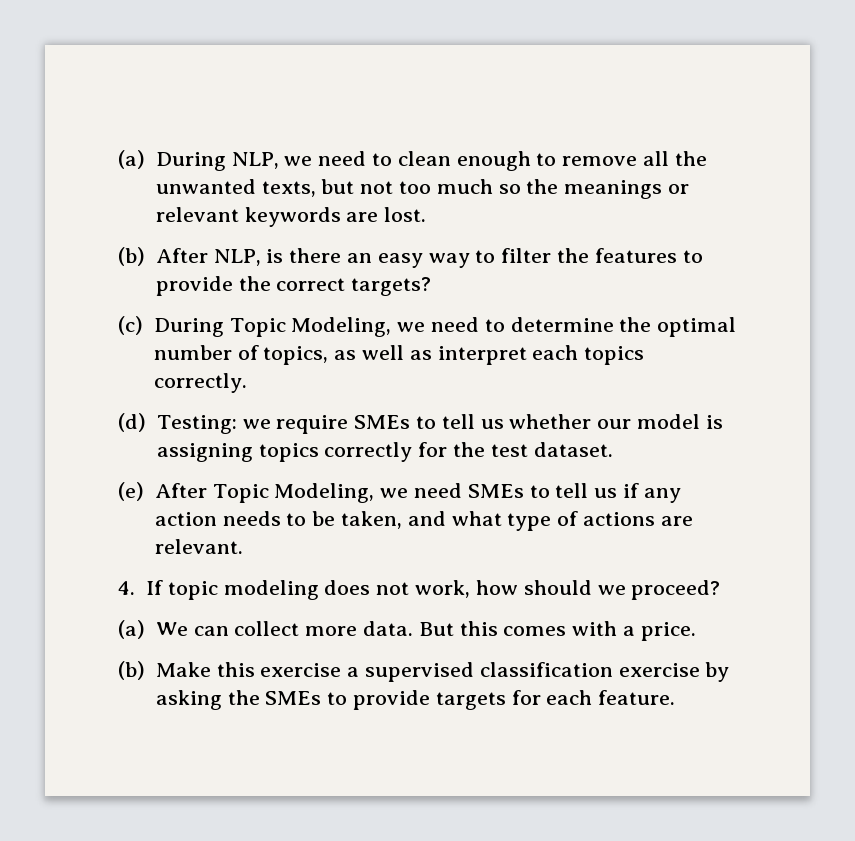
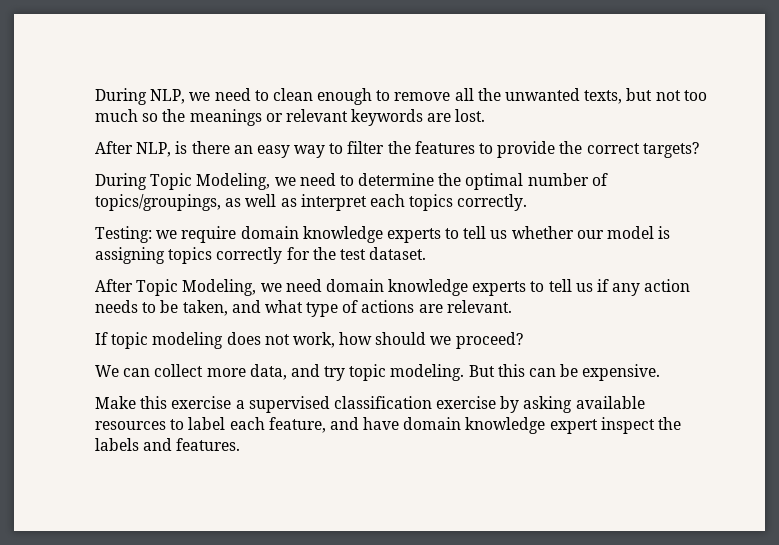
- (a) During NLP, we need to clean enough to remove all the unwanted texts, but not too much so the meanings or relevant keywords are lost.
+ During NLP, we need to clean enough to remove all the unwanted texts, but not too much so the meanings or relevant keywords are lost.
- (b) After NLP, is there an easy way to filter the features to provide the correct targets?
+ After NLP, is there an easy way to filter the features to provide the correct targets?
- (c) During Topic Modeling, we need to determine the optimal number of topics, as well as interpret each topics correctly.
+ During Topic Modeling, we need to determine the optimal number of topics/groupings, as well as interpret each topics correctly.
- (d) Testing: we require SMEs to tell us whether our model is assigning topics correctly for the test dataset.
+ Testing: we require domain knowledge experts to tell us whether our model is assigning topics correctly for the test dataset.
- (e) After Topic Modeling, we need SMEs to tell us if any action needs to be taken, and what type of actions are relevant.
+ After Topic Modeling, we need domain knowledge experts to tell us if any action needs to be taken, and what type of actions are relevant.
- 4. If topic modeling does not work, how should we proceed?
+ If topic modeling does not work, how should we proceed?
- (a) We can collect more data. But this comes with a price.
- (b) Make this exercise a supervised classification exercise by asking the SMEs to provide targets for each feature.
+ We can collect more data, and try topic modeling. But this can be expensive.
+ Make this exercise a supervised classification exercise by asking available resources to label each feature, and have domain knowledge expert inspect the labels and features.

